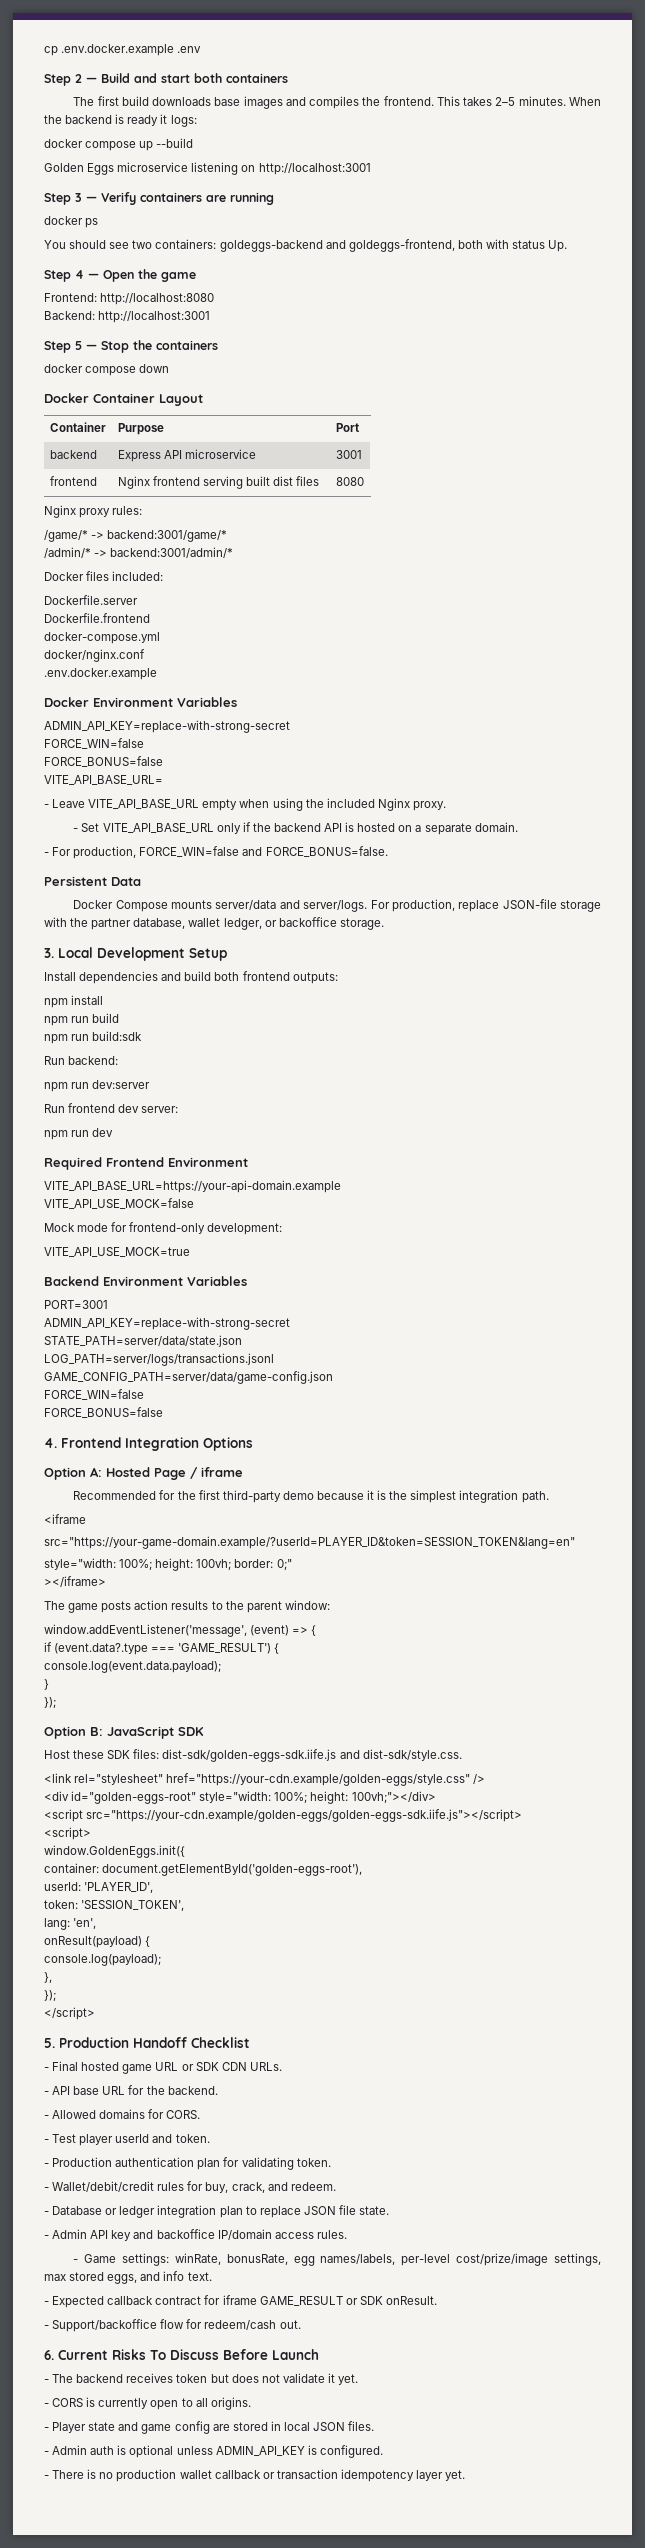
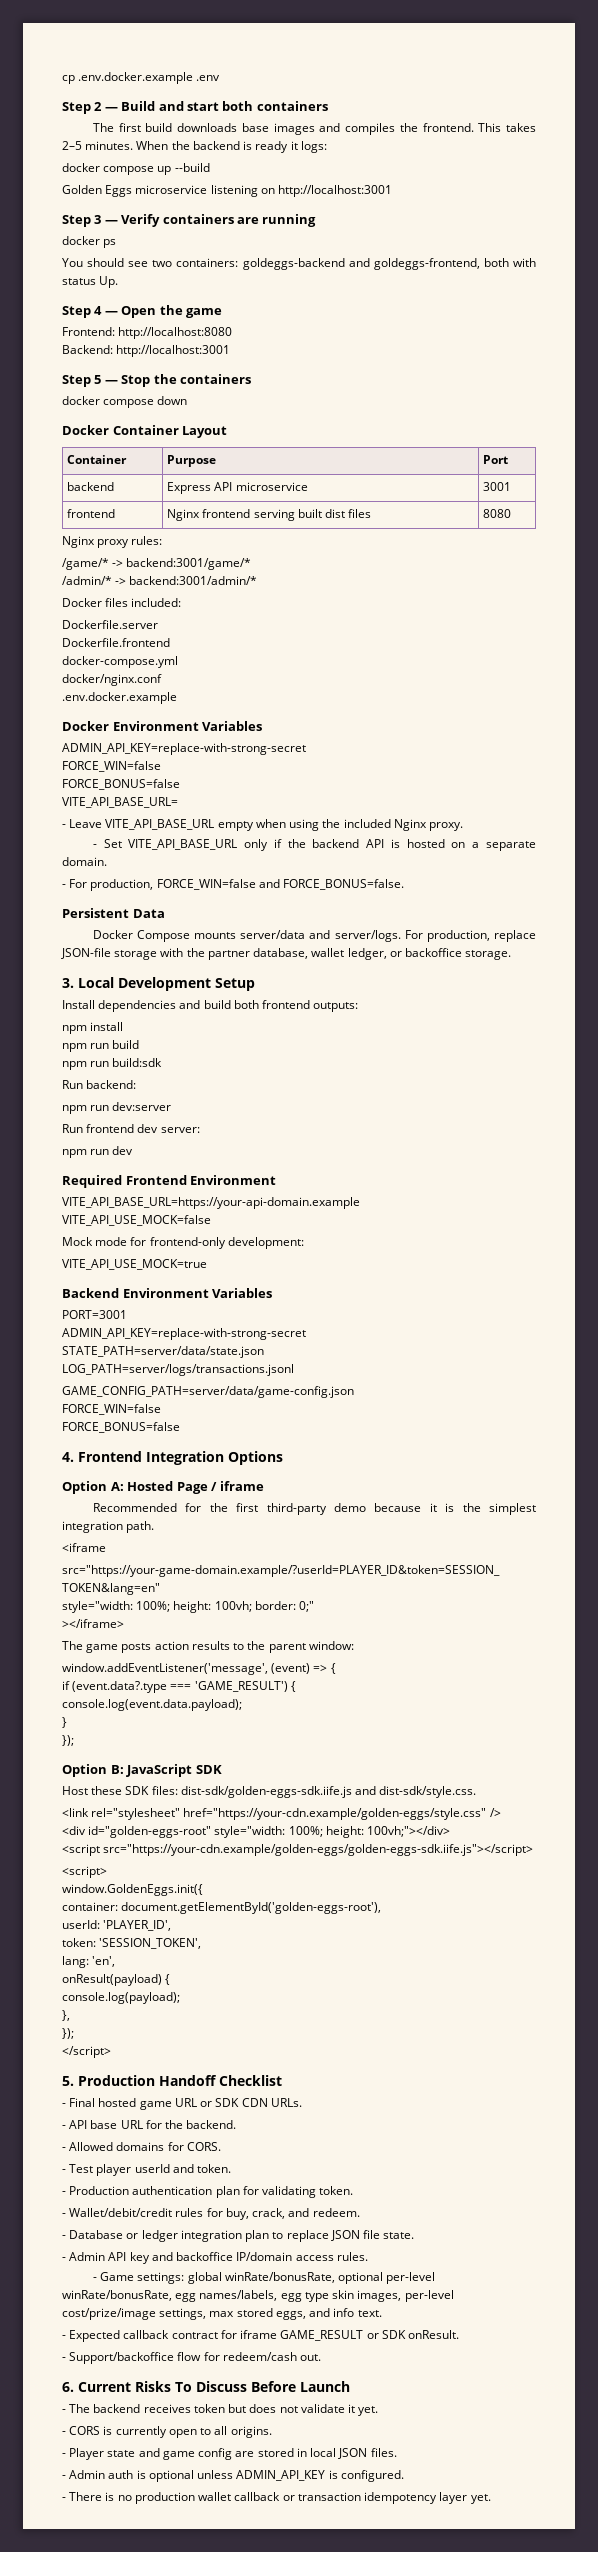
- - Game settings: winRate, bonusRate, egg names/labels, per-level cost/prize/image settings, max stored eggs, and info text.
+ - Game settings: global winRate/bonusRate, optional per-level winRate/bonusRate, egg names/labels, egg type skin images, per-level cost/prize/image settings, max stored eggs, and info text.

